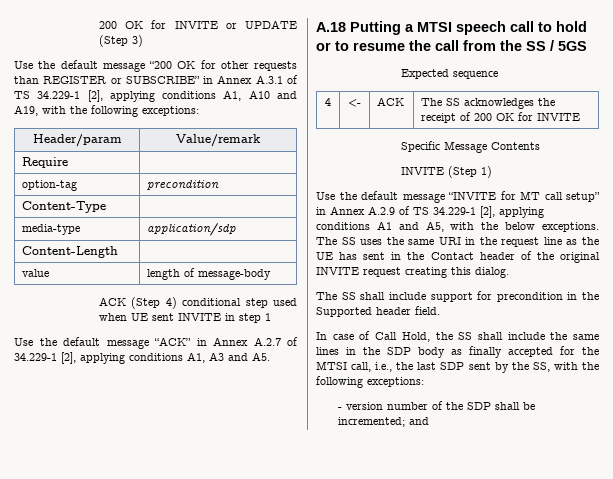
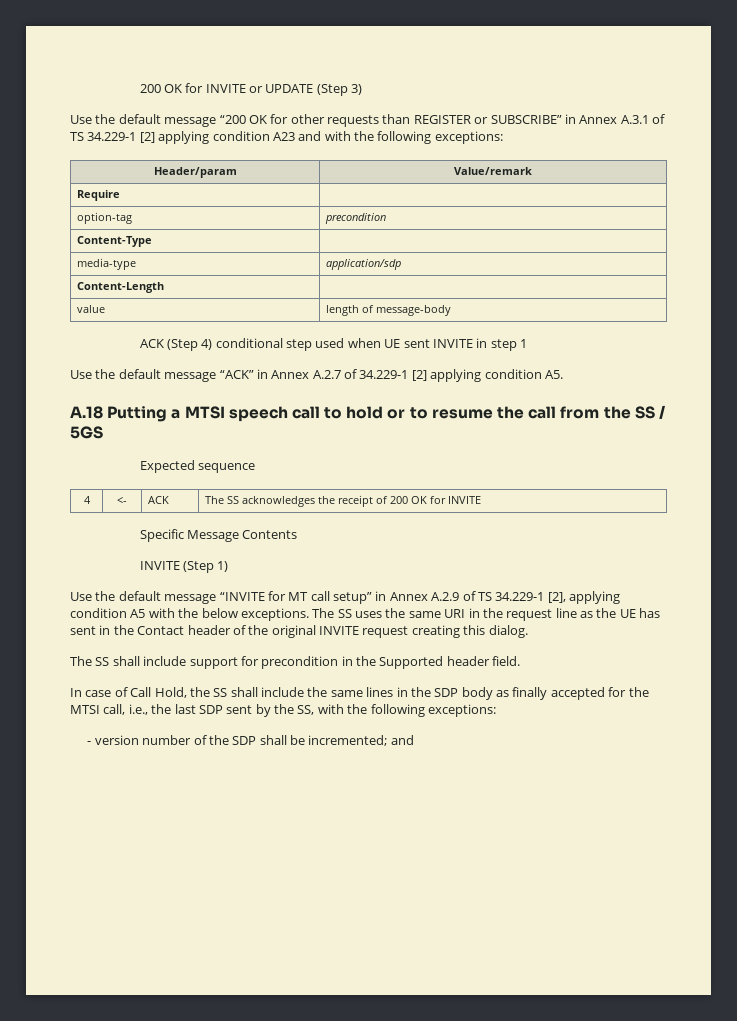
- Use the default message “200 OK for other requests than REGISTER or SUBSCRIBE” in Annex A.3.1 of TS 34.229-1 [2], applying conditions A1, A10 and A19, with the following exceptions:
+ Use the default message “200 OK for other requests than REGISTER or SUBSCRIBE” in Annex A.3.1 of TS 34.229-1 [2] applying condition A23 and with the following exceptions:
- Use the default message “ACK” in Annex A.2.7 of 34.229-1 [2], applying conditions A1, A3 and A5.
+ Use the default message “ACK” in Annex A.2.7 of 34.229-1 [2] applying condition A5.
- Use the default message “INVITE for MT call setup” in Annex A.2.9 of TS 34.229-1 [2], applying conditions A1 and A5, with the below exceptions.
+ Use the default message “INVITE for MT call setup” in Annex A.2.9 of TS 34.229-1 [2], applying condition A5 with the below exceptions.

